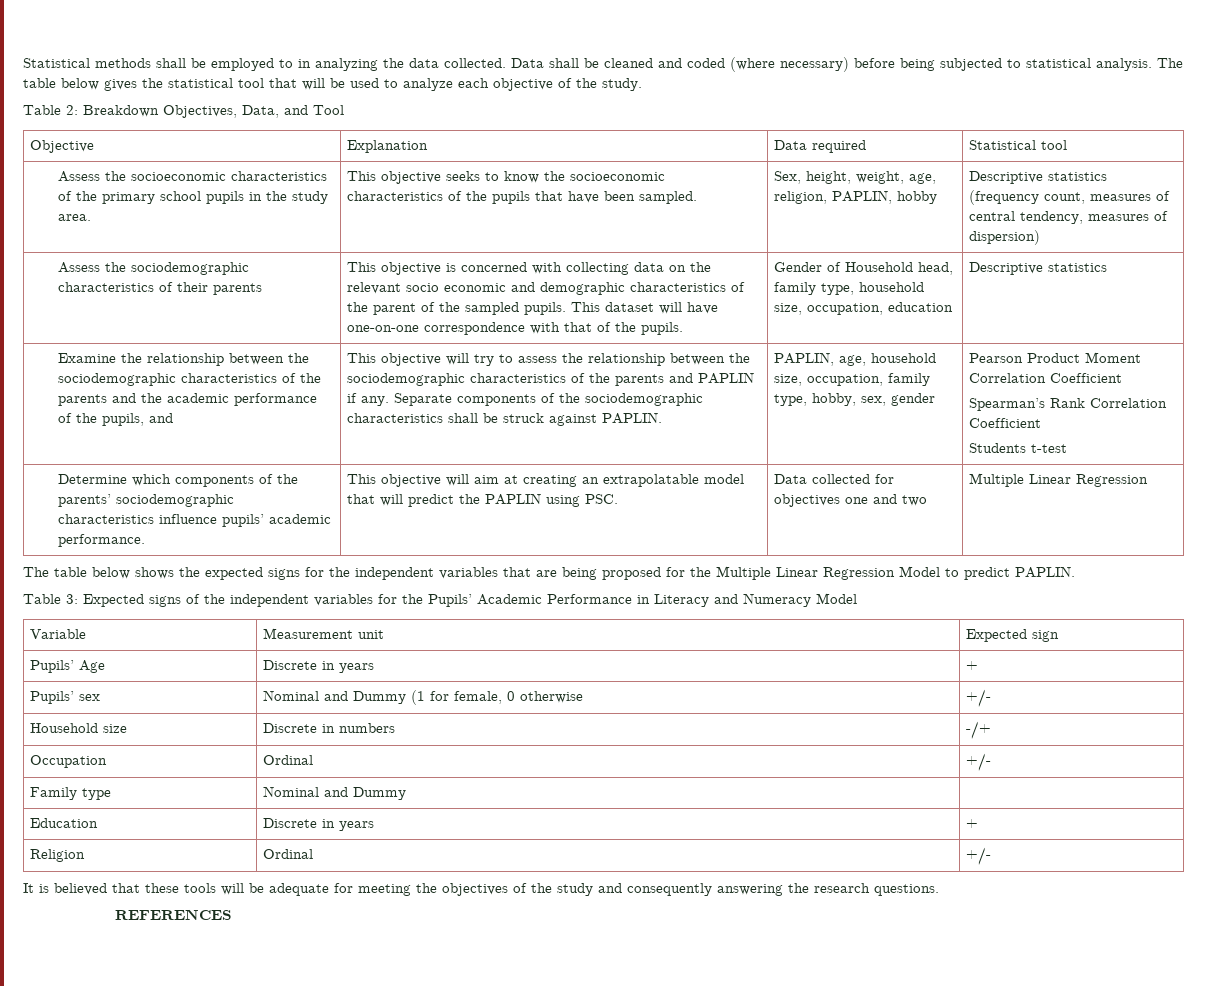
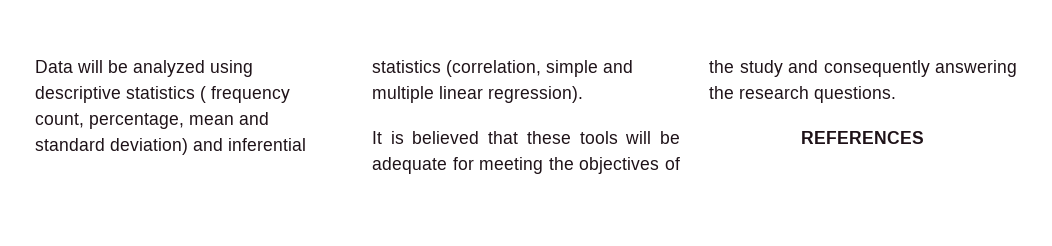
- Statistical methods shall be employed to in analyzing the data collected. Data shall be cleaned and coded (where necessary) before being subjected to statistical analysis. The table below gives the statistical tool that will be used to analyze each objective of the study.
- Table 2: Breakdown Objectives, Data, and Tool
- Objective | Explanation | Data required | Statistical tool
- Assess the socioeconomic characteristics of the primary school pupils in the study area. | This objective seeks to know the socioeconomic characteristics of the pupils that have been sampled. | Sex, height, weight, age, religion, PAPLIN, hobby | Descriptive statistics (frequency count, measures of central tendency, measures of dispersion)
- Assess the sociodemographic characteristics of their parents | This objective is concerned with collecting data on the relevant socio economic and demographic characteristics of the parent of the sampled pupils. This dataset will have one-on-one correspondence with that of the pupils. | Gender of Household head, family type, household size, occupation, education | Descriptive statistics
- Examine the relationship between the sociodemographic characteristics of the parents and the academic performance of the pupils, and | This objective will try to assess the relationship between the sociodemographic characteristics of the parents and PAPLIN if any. Separate components of the sociodemographic characteristics shall be struck against PAPLIN. | PAPLIN, age, household size, occupation, family type, hobby, sex, gender | Pearson Product Moment Correlation Coefficient
- Spearman’s Rank Correlation Coefficient
- Students t-test
- Determine which components of the parents’ sociodemographic characteristics influence pupils’ academic performance. | This objective will aim at creating an extrapolatable model that will predict the PAPLIN using PSC. | Data collected for objectives one and two | Multiple Linear Regression
- The table below shows the expected signs for the independent variables that are being proposed for the Multiple Linear Regression Model to predict PAPLIN.
- Table 3: Expected signs of the independent variables for the Pupils’ Academic Performance in Literacy and Numeracy Model
- Variable | Measurement unit | Expected sign
- Pupils’ Age | Discrete in years | +
- Pupils’ sex | Nominal and Dummy (1 for female, 0 otherwise | +/-
- Household size | Discrete in numbers | -/+
- Occupation | Ordinal | +/-
- Family type | Nominal and Dummy |
- Education | Discrete in years | +
- Religion | Ordinal | +/-
+ Data will be analyzed using descriptive statistics ( frequency count, percentage, mean and standard deviation) and inferential statistics (correlation, simple and multiple linear regression).

